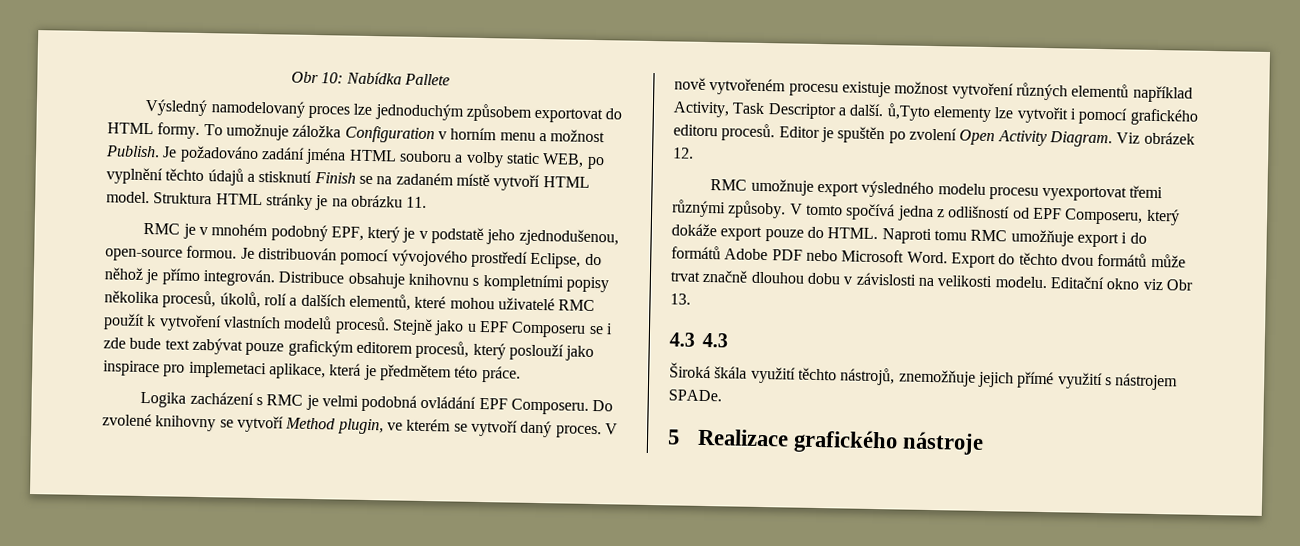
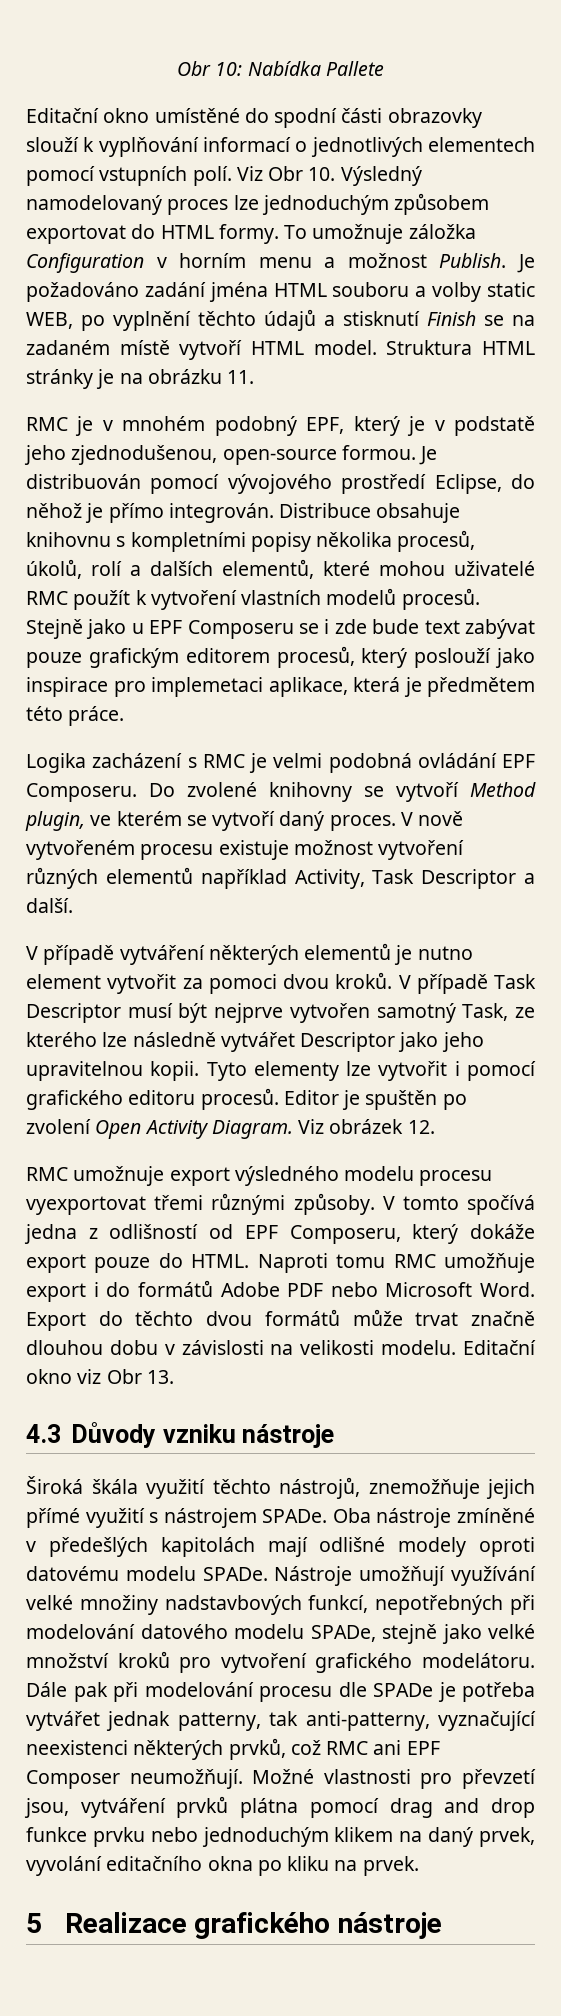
- Výsledný namodelovaný proces lze jednoduchým způsobem exportovat do HTML formy.
+ Editační okno umístěné do spodní části obrazovky slouží k vyplňování informací o jednotlivých elementech pomocí vstupních polí. Viz Obr 10. Výsledný namodelovaný proces lze jednoduchým způsobem exportovat do HTML formy.
- V nově vytvořeném procesu existuje možnost vytvoření různých elementů například Activity, Task Descriptor a další. ů,Tyto elementy lze vytvořit i pomocí grafického editoru procesů.
+ V nově vytvořeném procesu existuje možnost vytvoření různých elementů například Activity, Task Descriptor a další.
+ V případě vytváření některých elementů je nutno element vytvořit za pomoci dvou kroků. V případě Task Descriptor musí být nejprve vytvořen samotný Task, ze kterého lze následně vytvářet Descriptor jako jeho upravitelnou kopii. Tyto elementy lze vytvořit i pomocí grafického editoru procesů.
- 4.3 4.3
+ 4.3 Důvody vzniku nástroje
+ Oba nástroje zmíněné v předešlých kapitolách mají odlišné modely oproti datovému modelu SPADe. Nástroje umožňují využívání velké množiny nadstavbových funkcí, nepotřebných při modelování datového modelu SPADe, stejně jako velké množství kroků pro vytvoření grafického modelátoru. Dále pak při modelování procesu dle SPADe je potřeba vytvářet jednak patterny, tak anti-patterny, vyznačující neexistenci některých prvků, což RMC ani EPF Composer neumožňují. Možné vlastnosti pro převzetí jsou, vytváření prvků plátna pomocí drag and drop funkce prvku nebo jednoduchým klikem na daný prvek, vyvolání editačního okna po kliku na prvek.

